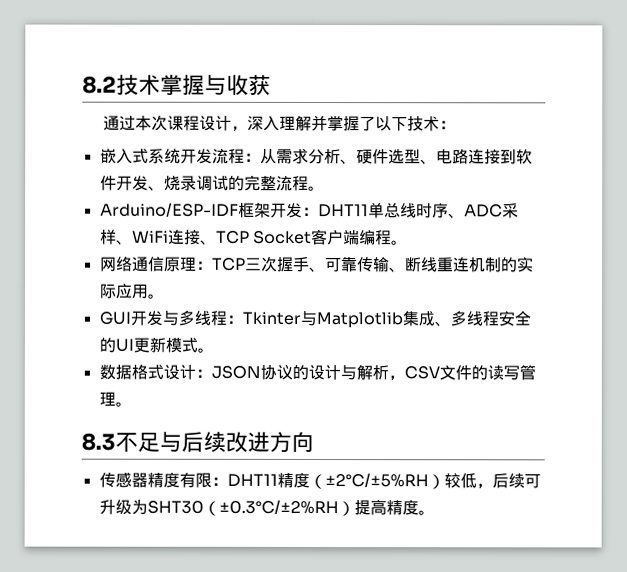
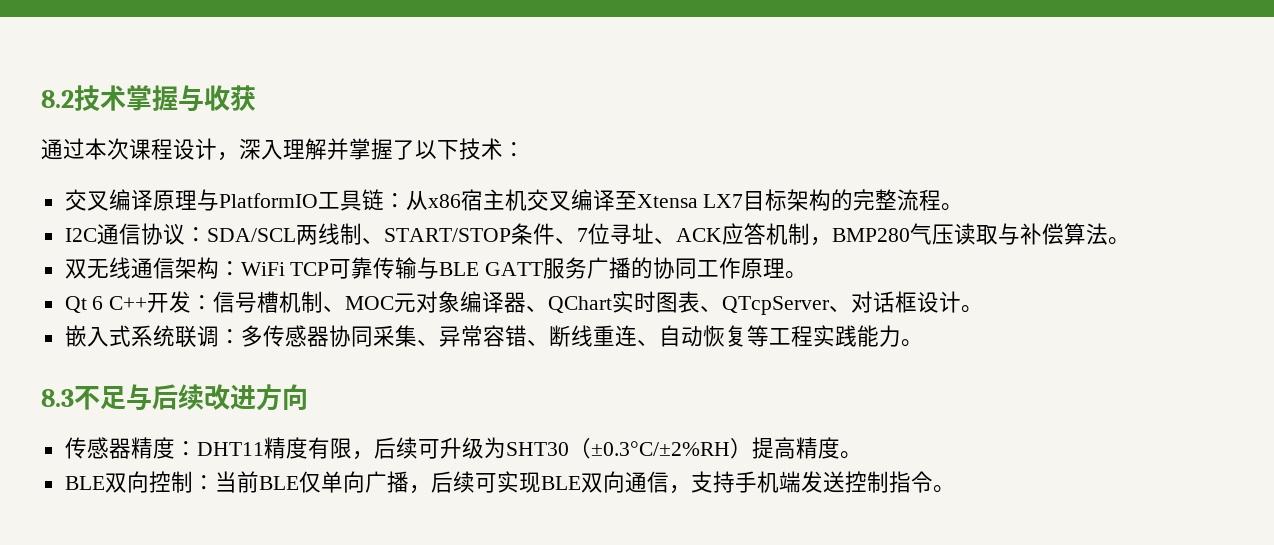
- 嵌入式系统开发流程：从需求分析、硬件选型、电路连接到软件开发、烧录调试的完整流程。
- Arduino/ESP-IDF框架开发：DHT11单总线时序、ADC采样、WiFi连接、TCP Socket客户端编程。
- 网络通信原理：TCP三次握手、可靠传输、断线重连机制的实际应用。
- GUI开发与多线程：Tkinter与Matplotlib集成、多线程安全的UI更新模式。
- 数据格式设计：JSON协议的设计与解析，CSV文件的读写管理。
+ 交叉编译原理与PlatformIO工具链：从x86宿主机交叉编译至Xtensa LX7目标架构的完整流程。
+ I2C通信协议：SDA/SCL两线制、START/STOP条件、7位寻址、ACK应答机制，BMP280气压读取与补偿算法。
+ 双无线通信架构：WiFi TCP可靠传输与BLE GATT服务广播的协同工作原理。
+ Qt 6 C++开发：信号槽机制、MOC元对象编译器、QChart实时图表、QTcpServer、对话框设计。
+ 嵌入式系统联调：多传感器协同采集、异常容错、断线重连、自动恢复等工程实践能力。
- 传感器精度有限：DHT11精度（±2°C/±5%RH）较低，后续可升级为SHT30（±0.3°C/±2%RH）提高精度。
+ 传感器精度：DHT11精度有限，后续可升级为SHT30（±0.3°C/±2%RH）提高精度。
+ BLE双向控制：当前BLE仅单向广播，后续可实现BLE双向通信，支持手机端发送控制指令。

